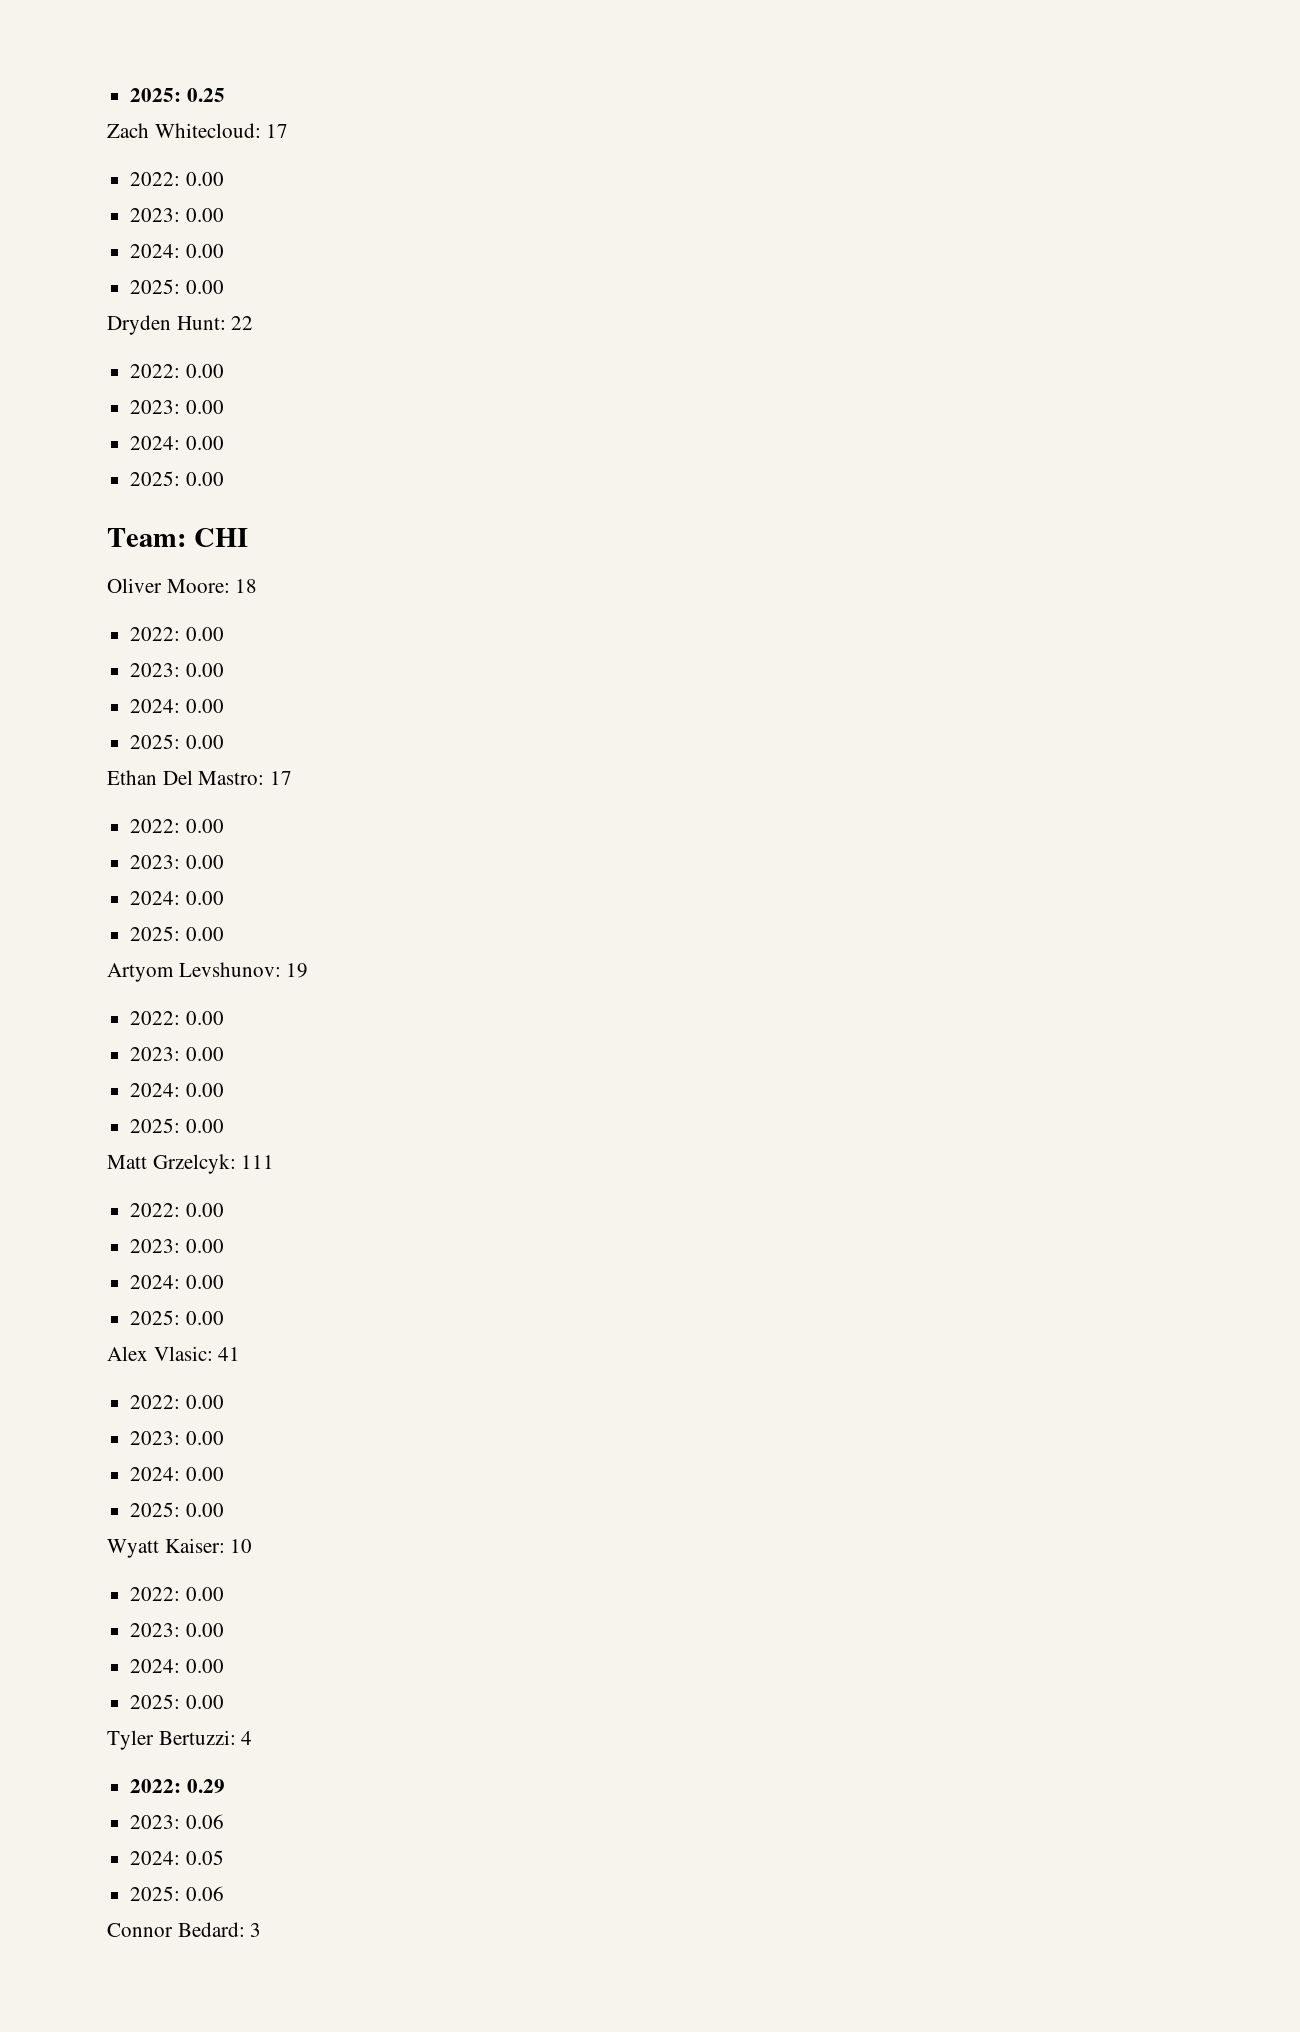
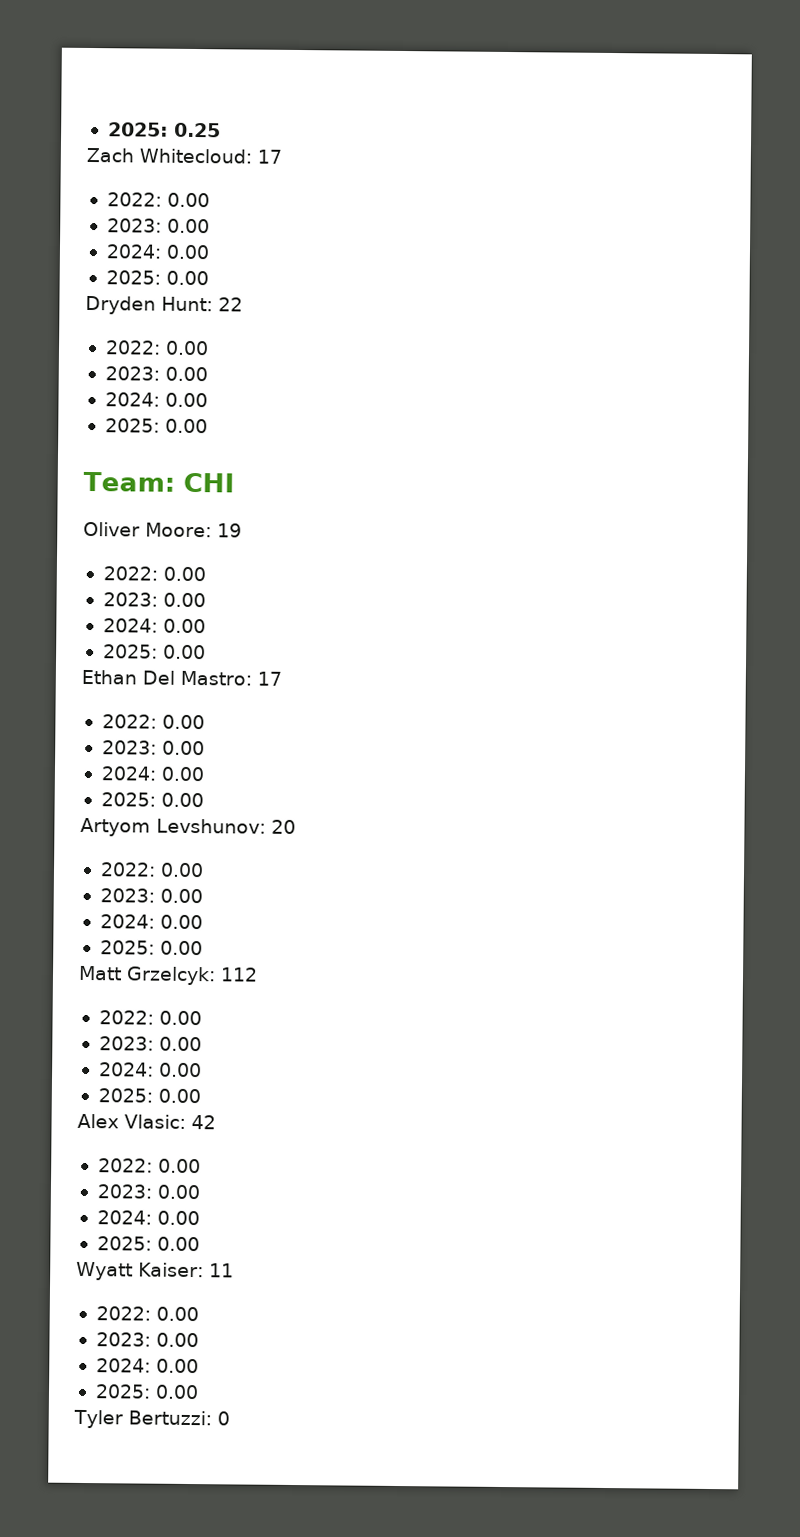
- Oliver Moore: 18
+ Oliver Moore: 19
- Artyom Levshunov: 19
+ Artyom Levshunov: 20
- Matt Grzelcyk: 111
+ Matt Grzelcyk: 112
- Alex Vlasic: 41
+ Alex Vlasic: 42
- Wyatt Kaiser: 10
+ Wyatt Kaiser: 11
- Tyler Bertuzzi: 4
- 2022: 0.29
- 2023: 0.06
- 2024: 0.05
- 2025: 0.06
- Connor Bedard: 3
+ Tyler Bertuzzi: 0

